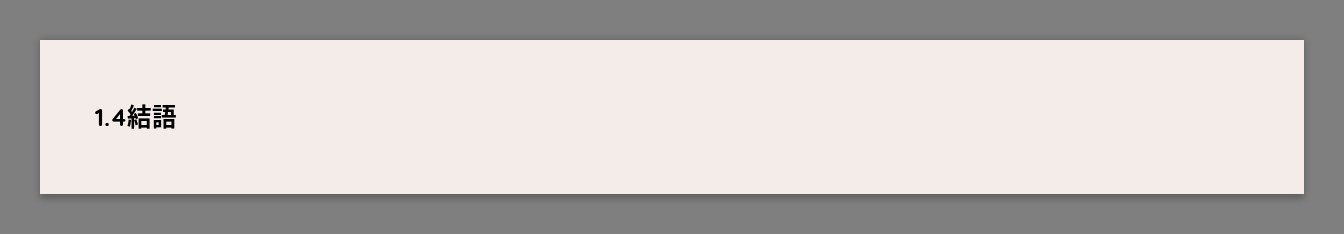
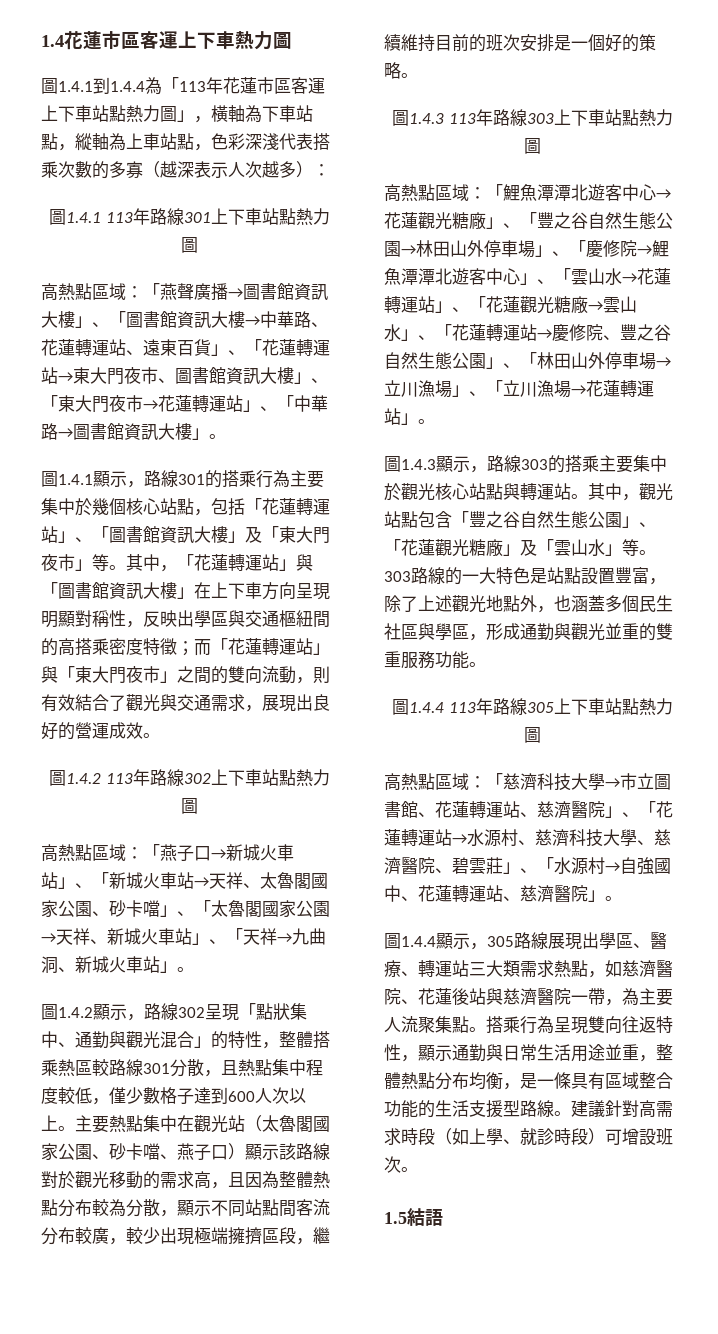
- 1.4結語
+ 1.4花蓮市區客運上下車熱力圖
+ 圖1.4.1到1.4.4為「113年花蓮市區客運上下車站點熱力圖」，橫軸為下車站點，縱軸為上車站點，色彩深淺代表搭乘次數的多寡（越深表示人次越多）：
+ 圖1.4.1 113年路線301上下車站點熱力圖
+ 高熱點區域：「燕聲廣播→圖書館資訊大樓」、「圖書館資訊大樓→中華路、花蓮轉運站、遠東百貨」、「花蓮轉運站→東大門夜市、圖書館資訊大樓」、「東大門夜市→花蓮轉運站」、「中華路→圖書館資訊大樓」。
+ 圖1.4.1顯示，路線301的搭乘行為主要集中於幾個核心站點，包括「花蓮轉運站」、「圖書館資訊大樓」及「東大門夜市」等。其中，「花蓮轉運站」與「圖書館資訊大樓」在上下車方向呈現明顯對稱性，反映出學區與交通樞紐間的高搭乘密度特徵；而「花蓮轉運站」與「東大門夜市」之間的雙向流動，則有效結合了觀光與交通需求，展現出良好的營運成效。
+ 圖1.4.2 113年路線302上下車站點熱力圖
+ 高熱點區域：「燕子口→新城火車站」、「新城火車站→天祥、太魯閣國家公園、砂卡噹」、「太魯閣國家公園→天祥、新城火車站」、「天祥→九曲洞、新城火車站」。
+ 圖1.4.2顯示，路線302呈現「點狀集中、通勤與觀光混合」的特性，整體搭乘熱區較路線301分散，且熱點集中程度較低，僅少數格子達到600人次以上。主要熱點集中在觀光站（太魯閣國家公園、砂卡噹、燕子口）顯示該路線對於觀光移動的需求高，且因為整體熱點分布較為分散，顯示不同站點間客流分布較廣，較少出現極端擁擠區段，繼續維持目前的班次安排是一個好的策略。
+ 圖1.4.3 113年路線303上下車站點熱力圖
+ 高熱點區域：「鯉魚潭潭北遊客中心→花蓮觀光糖廠」、「豐之谷自然生態公園→林田山外停車場」、「慶修院→鯉魚潭潭北遊客中心」、「雲山水→花蓮轉運站」、「花蓮觀光糖廠→雲山水」、「花蓮轉運站→慶修院、豐之谷自然生態公園」、「林田山外停車場→立川漁場」、「立川漁場→花蓮轉運站」。
+ 圖1.4.3顯示，路線303的搭乘主要集中於觀光核心站點與轉運站。其中，觀光站點包含「豐之谷自然生態公園」、「花蓮觀光糖廠」及「雲山水」等。303路線的一大特色是站點設置豐富，除了上述觀光地點外，也涵蓋多個民生社區與學區，形成通勤與觀光並重的雙重服務功能。
+ 圖1.4.4 113年路線305上下車站點熱力圖
+ 高熱點區域：「慈濟科技大學→市立圖書館、花蓮轉運站、慈濟醫院」、「花蓮轉運站→水源村、慈濟科技大學、慈濟醫院、碧雲莊」、「水源村→自強國中、花蓮轉運站、慈濟醫院」。
+ 圖1.4.4顯示，305路線展現出學區、醫療、轉運站三大類需求熱點，如慈濟醫院、花蓮後站與慈濟醫院一帶，為主要人流聚集點。搭乘行為呈現雙向往返特性，顯示通勤與日常生活用途並重，整體熱點分布均衡，是一條具有區域整合功能的生活支援型路線。建議針對高需求時段（如上學、就診時段）可增設班次。
+ 1.5結語

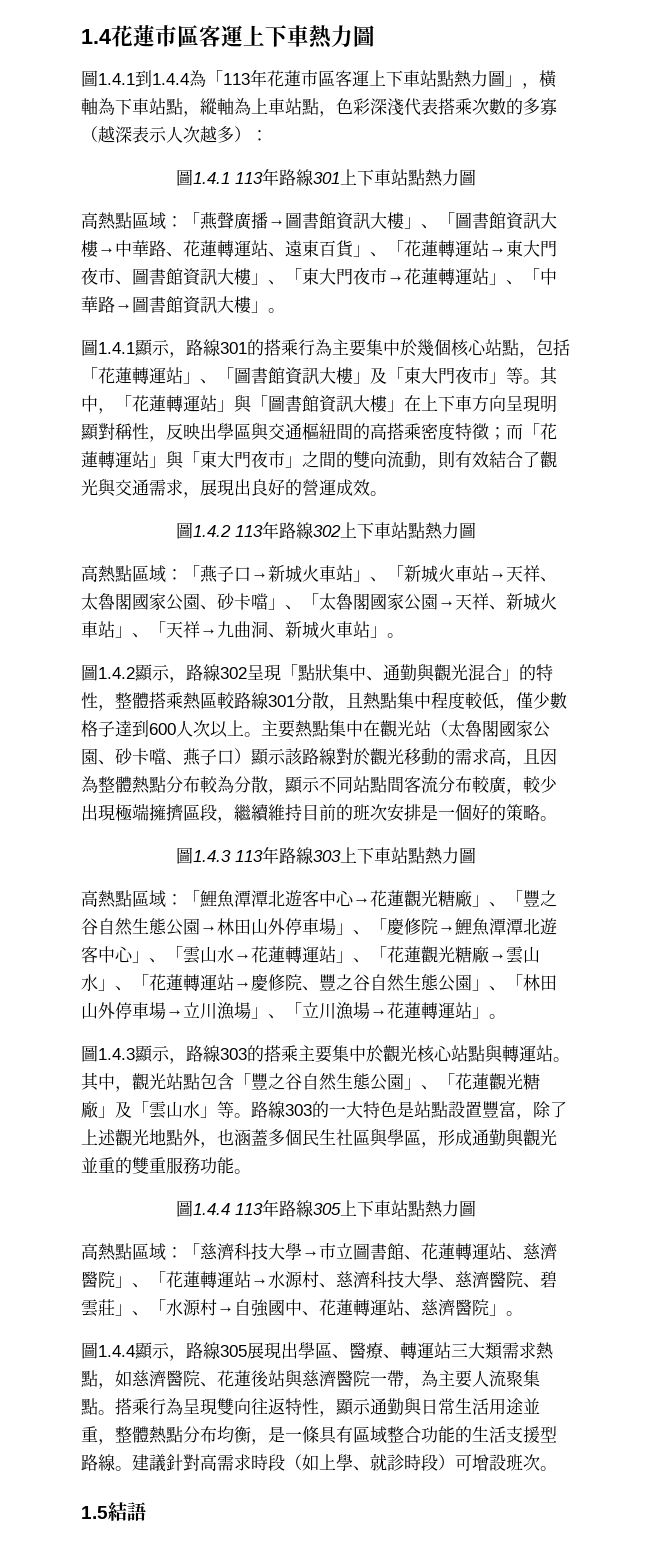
- 303路線的一大特色是站點設置豐富，除了上述觀光地點外，也涵蓋多個民生社區與學區，形成通勤與觀光並重的雙重服務功能。
+ 路線303的一大特色是站點設置豐富，除了上述觀光地點外，也涵蓋多個民生社區與學區，形成通勤與觀光並重的雙重服務功能。
- 圖1.4.4顯示，305路線展現出學區、醫療、轉運站三大類需求熱點，如慈濟醫院、花蓮後站與慈濟醫院一帶，為主要人流聚集點。
+ 圖1.4.4顯示，路線305展現出學區、醫療、轉運站三大類需求熱點，如慈濟醫院、花蓮後站與慈濟醫院一帶，為主要人流聚集點。

